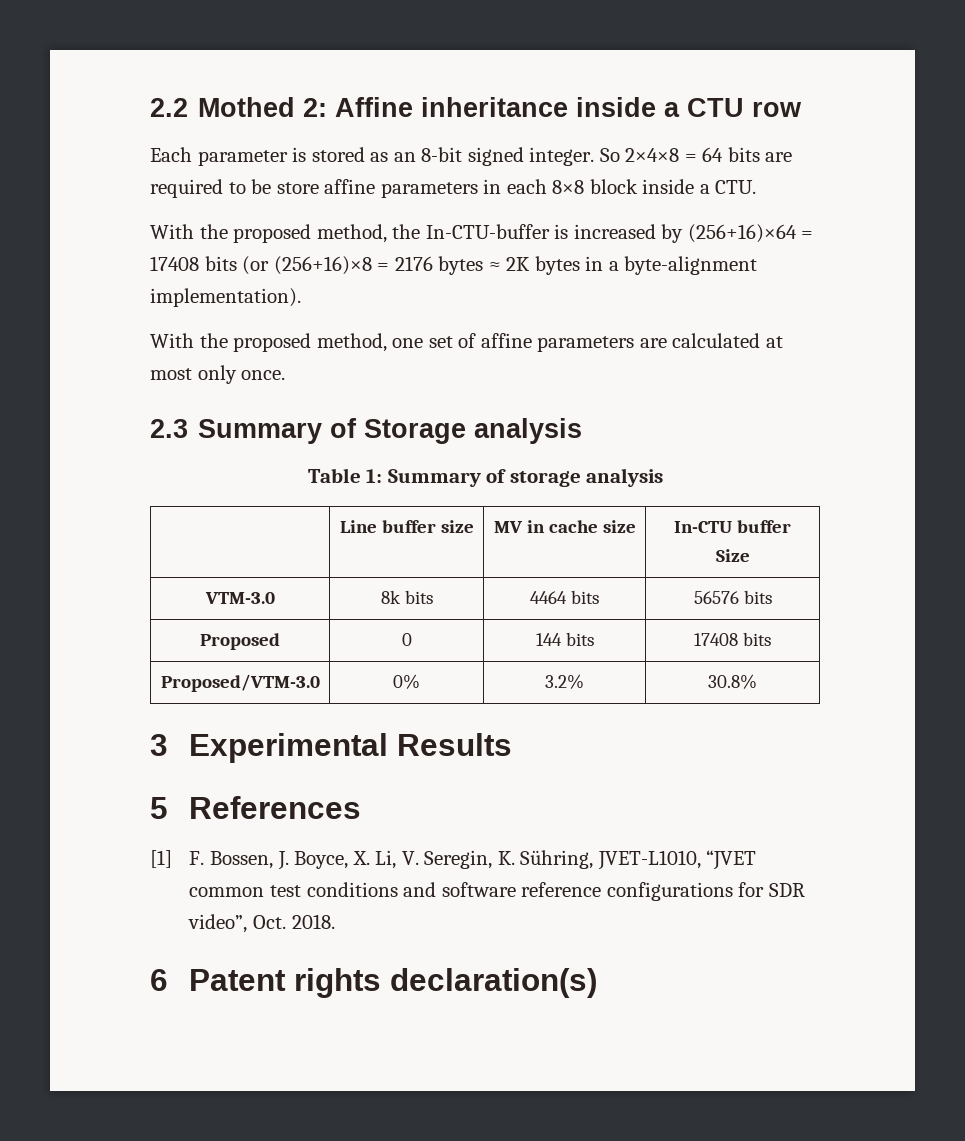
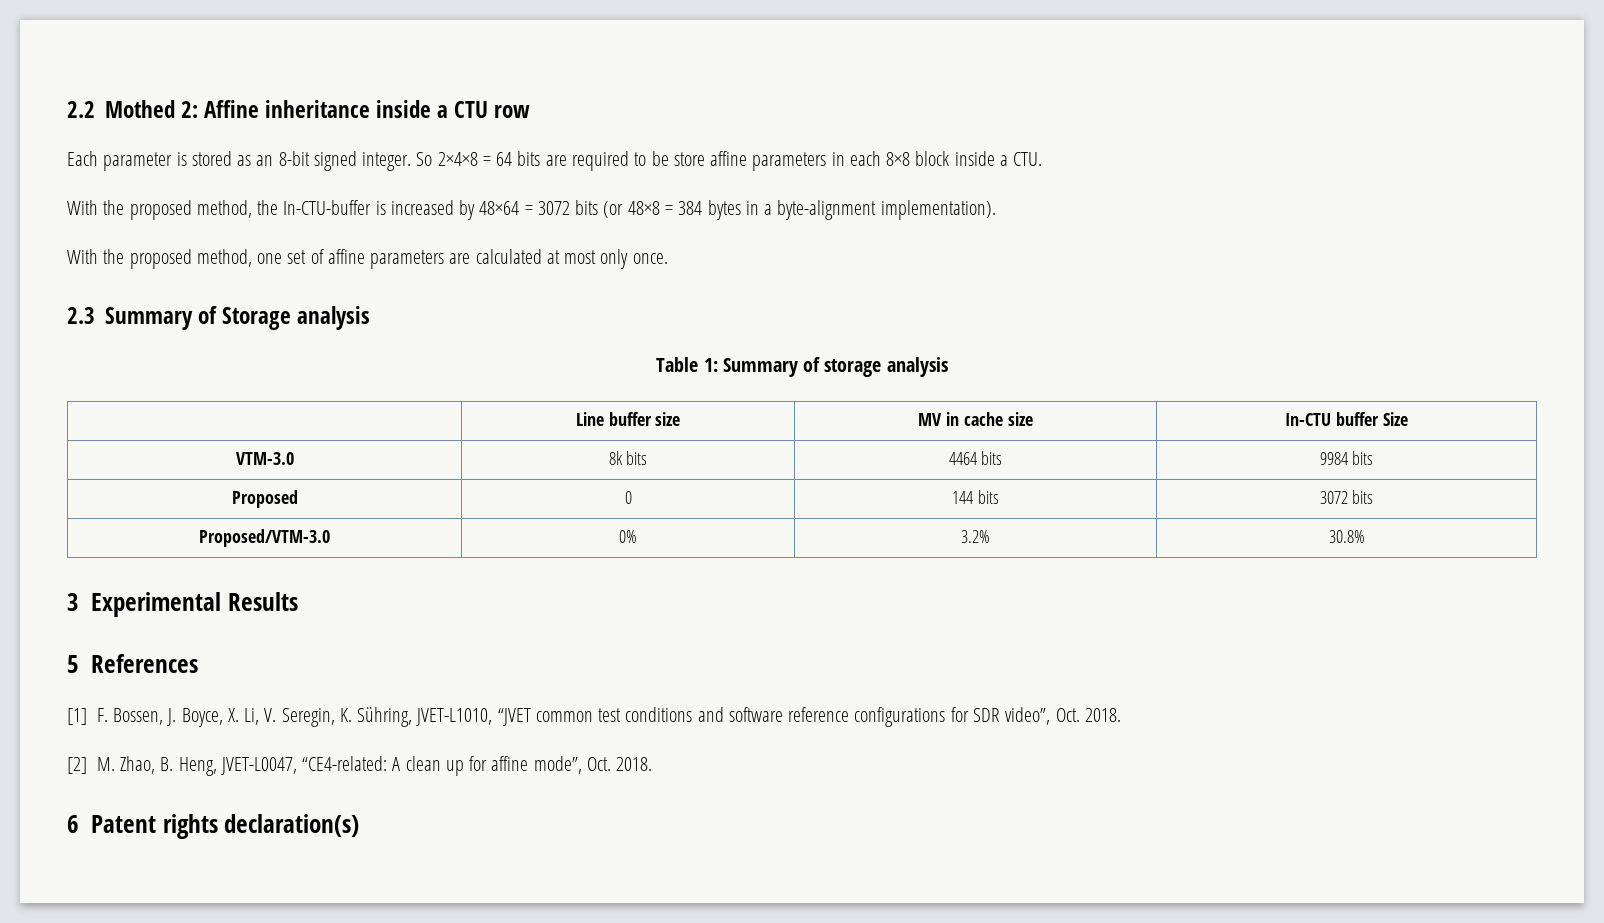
- With the proposed method, the In-CTU-buffer is increased by (256+16)×64 = 17408 bits (or (256+16)×8 = 2176 bytes ≈ 2K bytes in a byte-alignment implementation).
+ With the proposed method, the In-CTU-buffer is increased by 48×64 = 3072 bits (or 48×8 = 384 bytes in a byte-alignment implementation).
- VTM-3.0 | 8k bits | 4464 bits | 56576 bits
+ VTM-3.0 | 8k bits | 4464 bits | 9984 bits
- Proposed | 0 | 144 bits | 17408 bits
+ Proposed | 0 | 144 bits | 3072 bits
+ [2] M. Zhao, B. Heng, JVET-L0047, “CE4-related: A clean up for affine mode”, Oct. 2018.

